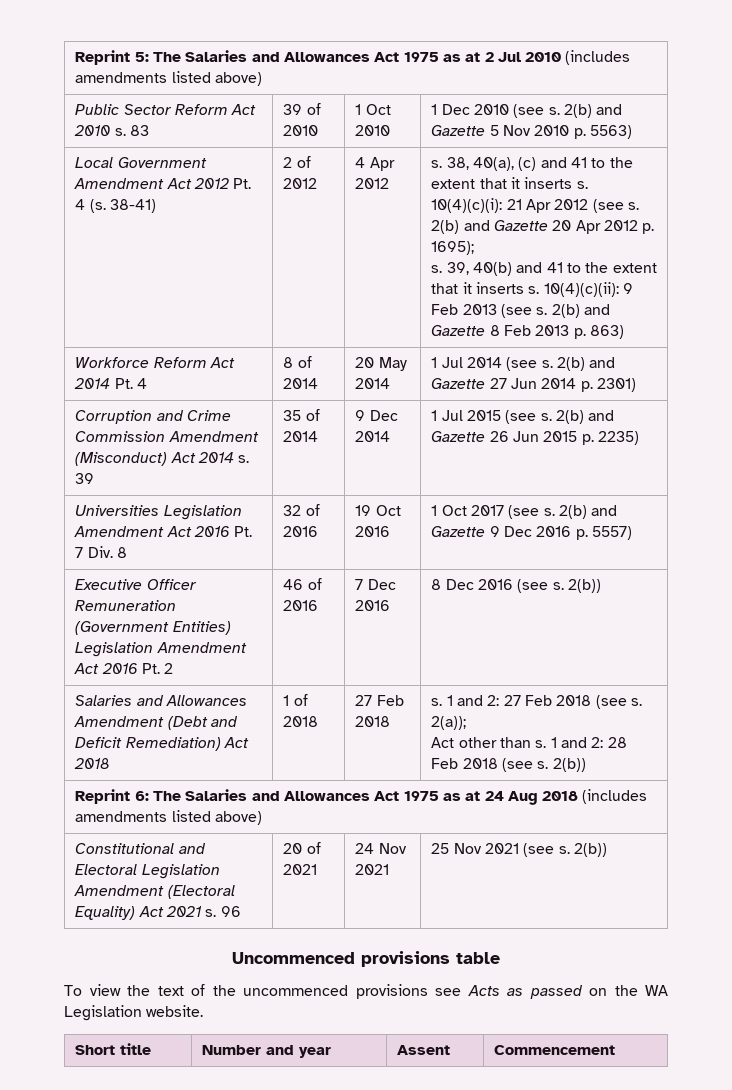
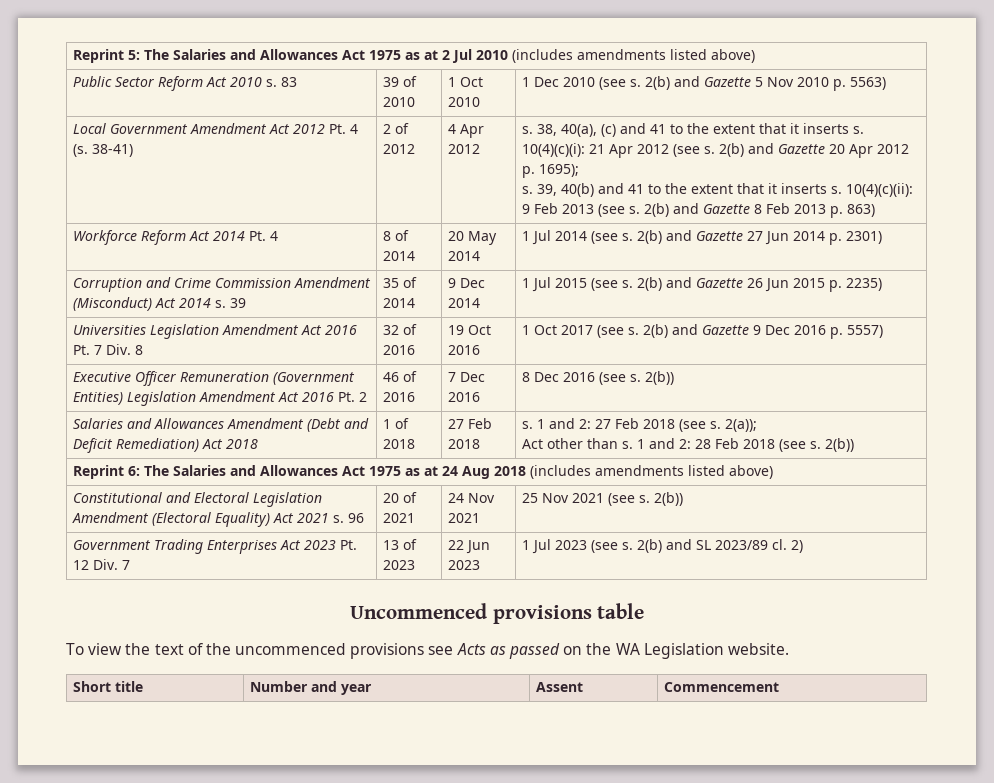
+ Government Trading Enterprises Act 2023 Pt. 12 Div. 7 | 13 of 2023 | 22 Jun 2023 | 1 Jul 2023 (see s. 2(b) and SL 2023/89 cl. 2)

